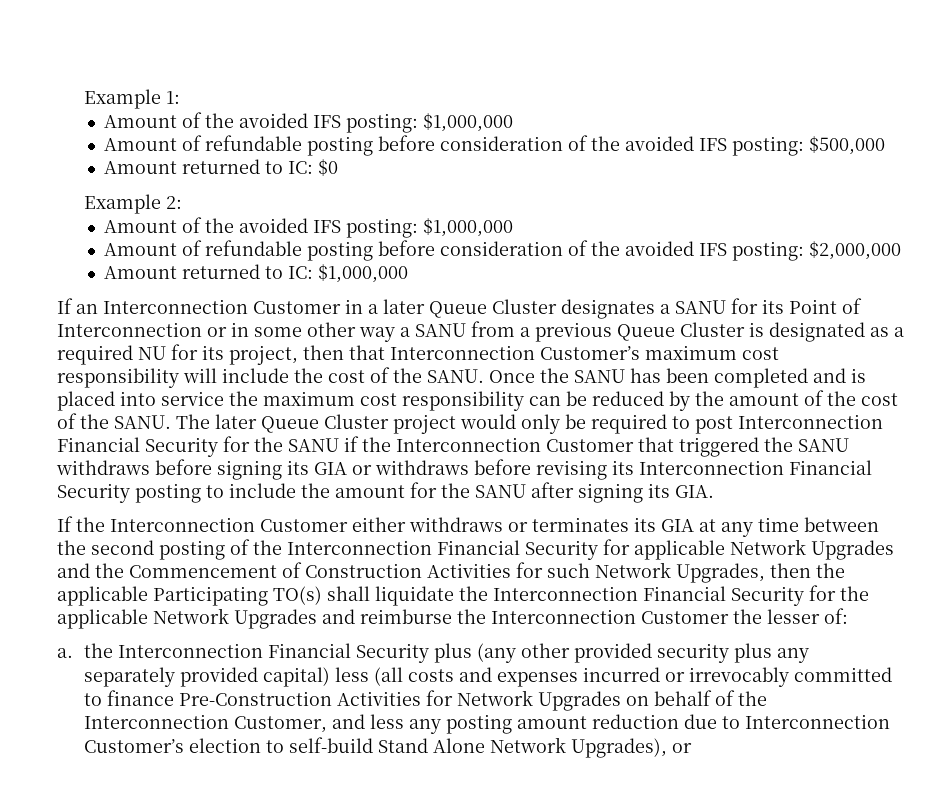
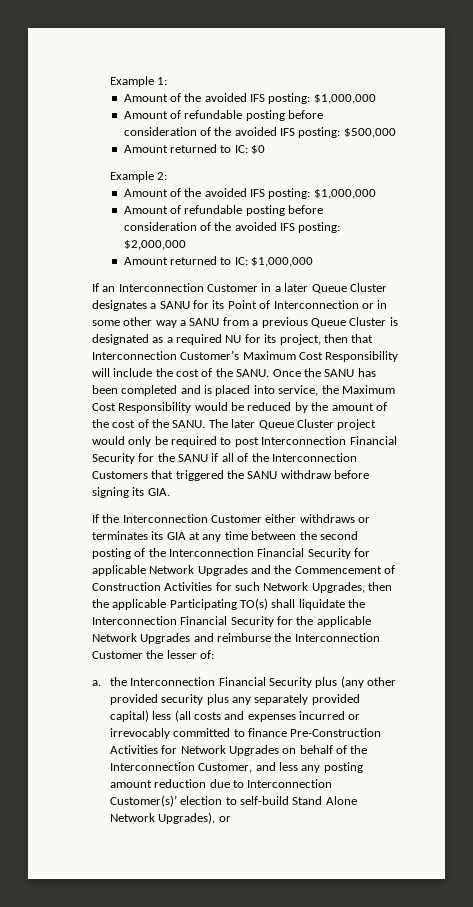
- If an Interconnection Customer in a later Queue Cluster designates a SANU for its Point of Interconnection or in some other way a SANU from a previous Queue Cluster is designated as a required NU for its project, then that Interconnection Customer’s maximum cost responsibility will include the cost of the SANU.
+ If an Interconnection Customer in a later Queue Cluster designates a SANU for its Point of Interconnection or in some other way a SANU from a previous Queue Cluster is designated as a required NU for its project, then that Interconnection Customer’s Maximum Cost Responsibility will include the cost of the SANU.
- Once the SANU has been completed and is placed into service the maximum cost responsibility can be reduced by the amount of the cost of the SANU.
+ Once the SANU has been completed and is placed into service, the Maximum Cost Responsibility would be reduced by the amount of the cost of the SANU.
- The later Queue Cluster project would only be required to post Interconnection Financial Security for the SANU if the Interconnection Customer that triggered the SANU withdraws before signing its GIA or withdraws before revising its Interconnection Financial Security posting to include the amount for the SANU after signing its GIA.
+ The later Queue Cluster project would only be required to post Interconnection Financial Security for the SANU if all of the Interconnection Customers that triggered the SANU withdraw before signing its GIA.
- a. the Interconnection Financial Security plus (any other provided security plus any separately provided capital) less (all costs and expenses incurred or irrevocably committed to finance Pre-Construction Activities for Network Upgrades on behalf of the Interconnection Customer, and less any posting amount reduction due to Interconnection Customer’s election to self-build Stand Alone Network Upgrades), or
+ a. the Interconnection Financial Security plus (any other provided security plus any separately provided capital) less (all costs and expenses incurred or irrevocably committed to finance Pre-Construction Activities for Network Upgrades on behalf of the Interconnection Customer, and less any posting amount reduction due to Interconnection Customer(s)’ election to self-build Stand Alone Network Upgrades), or

